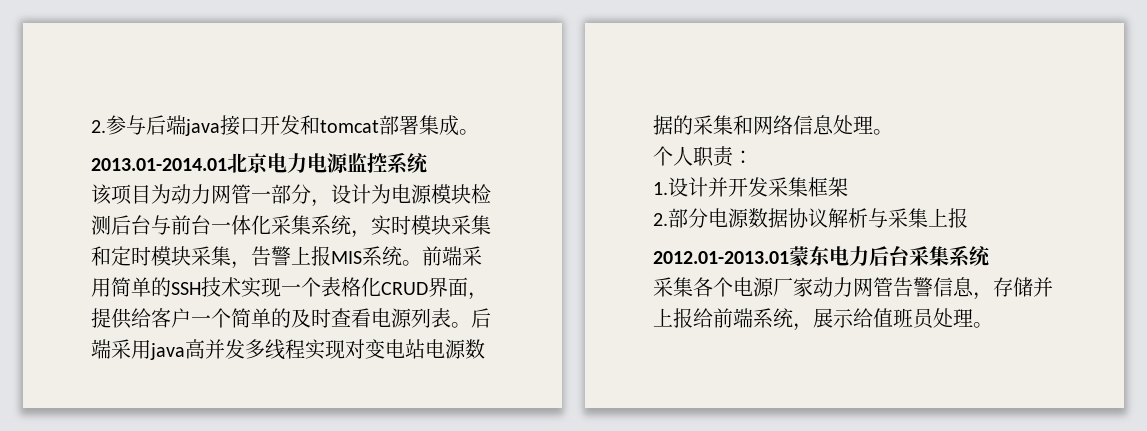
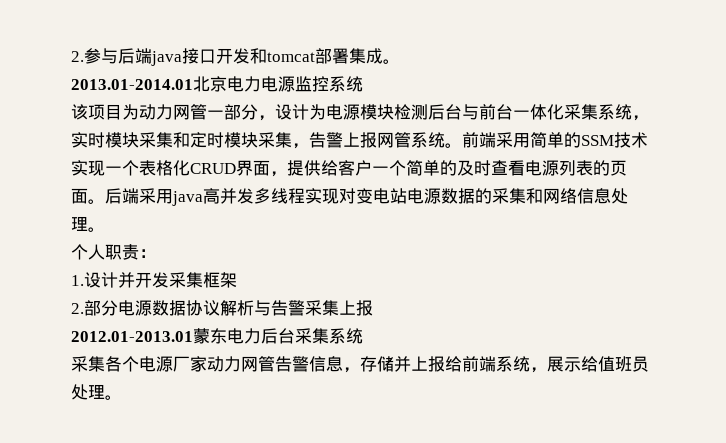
- 该项目为动力网管一部分，设计为电源模块检测后台与前台一体化采集系统，实时模块采集和定时模块采集，告警上报MIS系统。
+ 该项目为动力网管一部分，设计为电源模块检测后台与前台一体化采集系统，实时模块采集和定时模块采集，告警上报网管系统。
- 前端采用简单的SSH技术实现一个表格化CRUD界面，提供给客户一个简单的及时查看电源列表。
+ 前端采用简单的SSM技术实现一个表格化CRUD界面，提供给客户一个简单的及时查看电源列表的页面。
- 2.部分电源数据协议解析与采集上报
+ 2.部分电源数据协议解析与告警采集上报

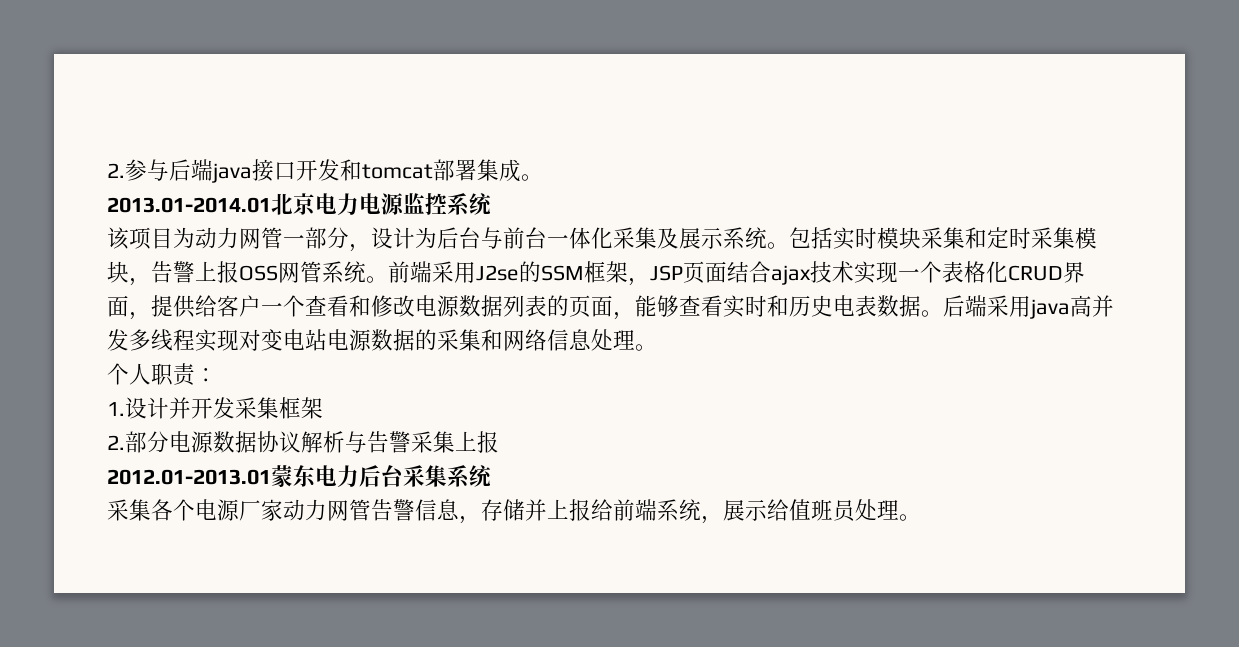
- 该项目为动力网管一部分，设计为电源模块检测后台与前台一体化采集系统，实时模块采集和定时模块采集，告警上报网管系统。
+ 该项目为动力网管一部分，设计为后台与前台一体化采集及展示系统。包括实时模块采集和定时采集模块，告警上报OSS网管系统。
- 前端采用简单的SSM技术实现一个表格化CRUD界面，提供给客户一个简单的及时查看电源列表的页面。
+ 前端采用J2se的SSM框架，JSP页面结合ajax技术实现一个表格化CRUD界面，提供给客户一个查看和修改电源数据列表的页面，能够查看实时和历史电表数据。

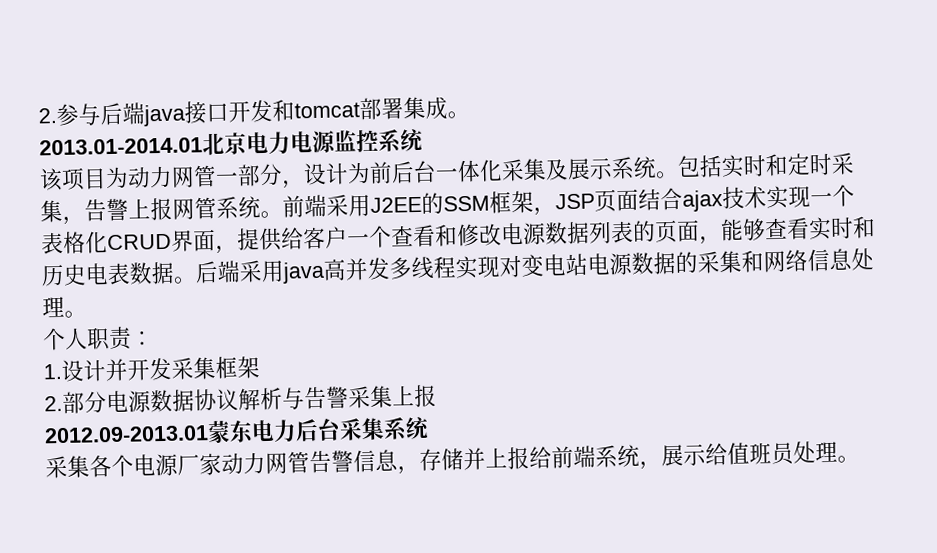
- 该项目为动力网管一部分，设计为后台与前台一体化采集及展示系统。
+ 该项目为动力网管一部分，设计为前后台一体化采集及展示系统。
- 包括实时模块采集和定时采集模块，告警上报OSS网管系统。
+ 包括实时和定时采集，告警上报网管系统。
- 前端采用J2se的SSM框架，JSP页面结合ajax技术实现一个表格化CRUD界面，提供给客户一个查看和修改电源数据列表的页面，能够查看实时和历史电表数据。
+ 前端采用J2EE的SSM框架，JSP页面结合ajax技术实现一个表格化CRUD界面，提供给客户一个查看和修改电源数据列表的页面，能够查看实时和历史电表数据。
- 2012.01-2013.01蒙东电力后台采集系统
+ 2012.09-2013.01蒙东电力后台采集系统

